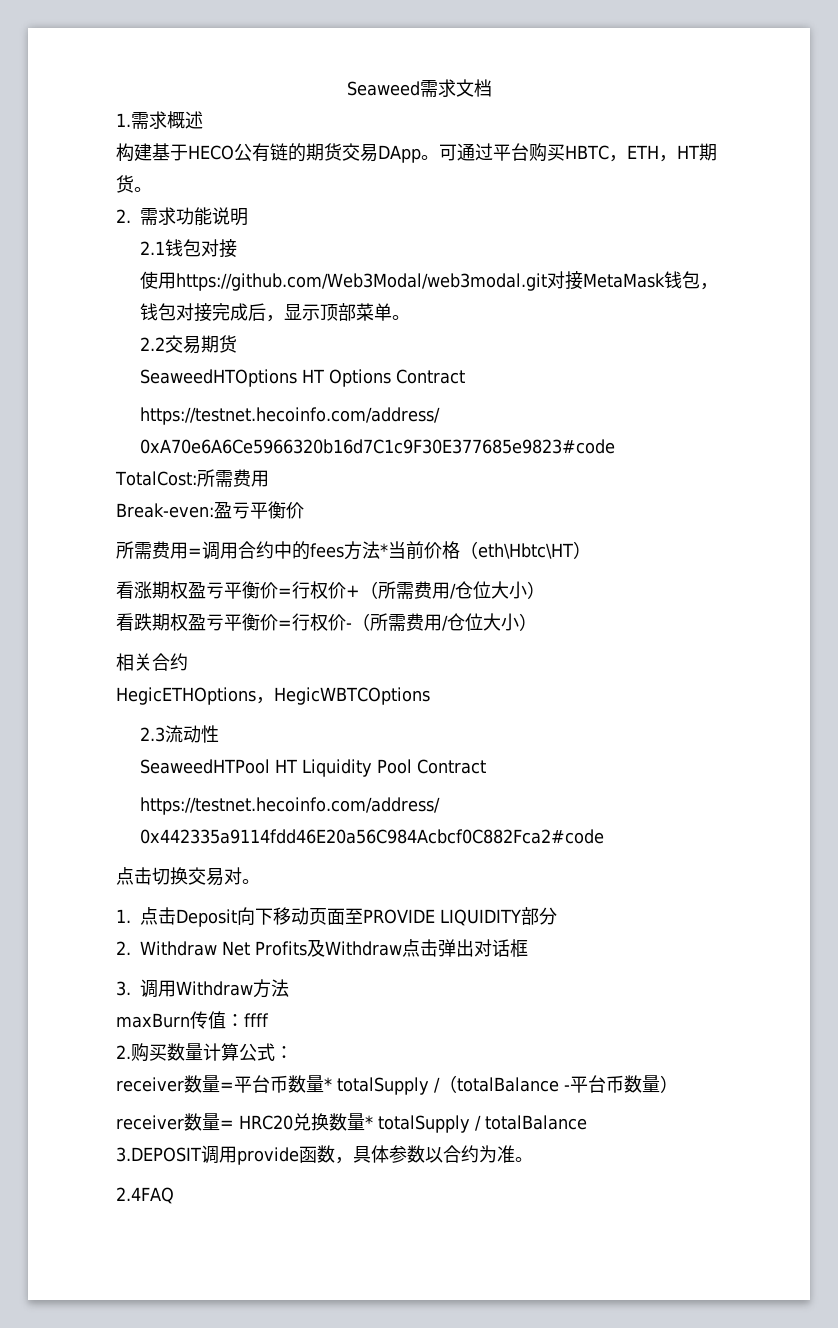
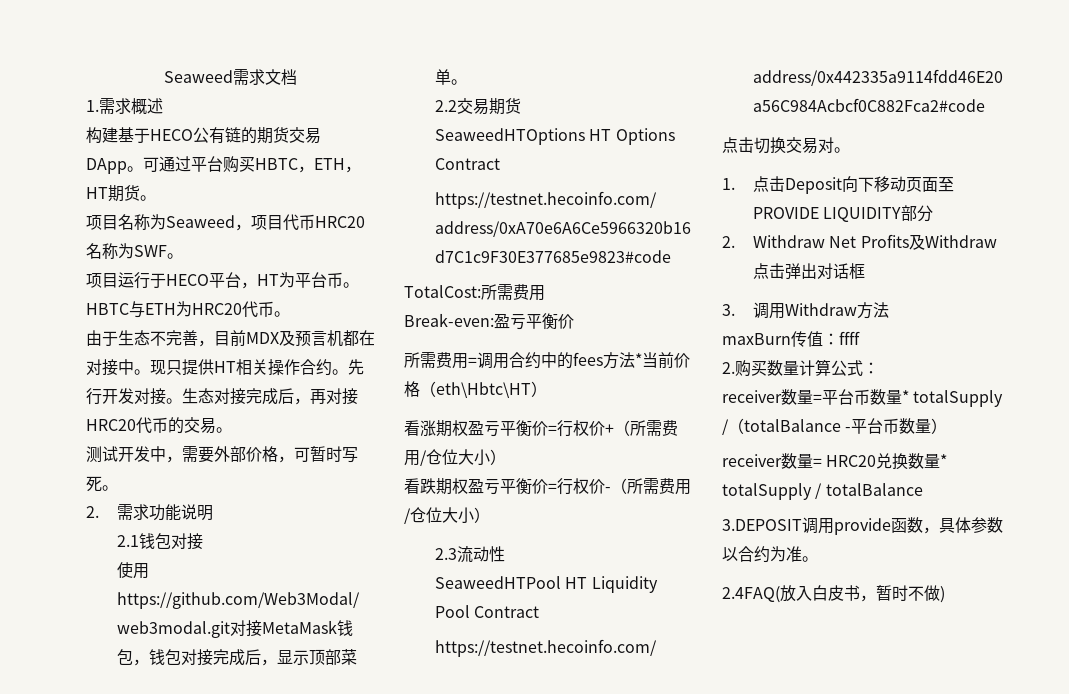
+ 项目名称为Seaweed，项目代币HRC20名称为SWF。
+ 项目运行于HECO平台，HT为平台币。HBTC与ETH为HRC20代币。
+ 由于生态不完善，目前MDX及预言机都在对接中。现只提供HT相关操作合约。先行开发对接。生态对接完成后，再对接HRC20代币的交易。
+ 测试开发中，需要外部价格，可暂时写死。
- 相关合约
- HegicETHOptions，HegicWBTCOptions
- 2.4FAQ
+ 2.4FAQ(放入白皮书，暂时不做)

